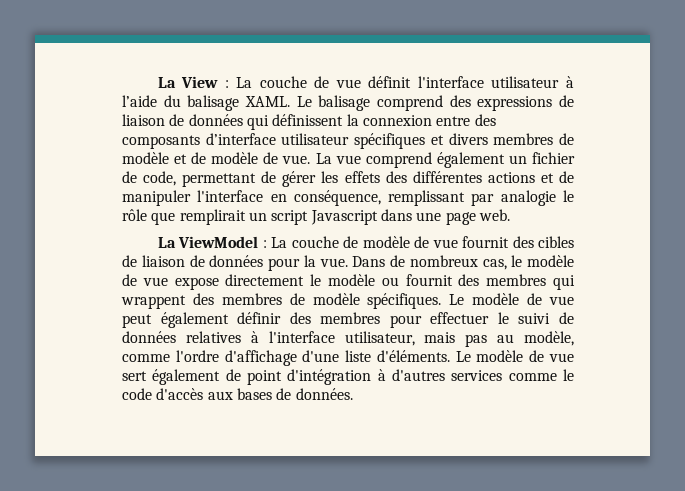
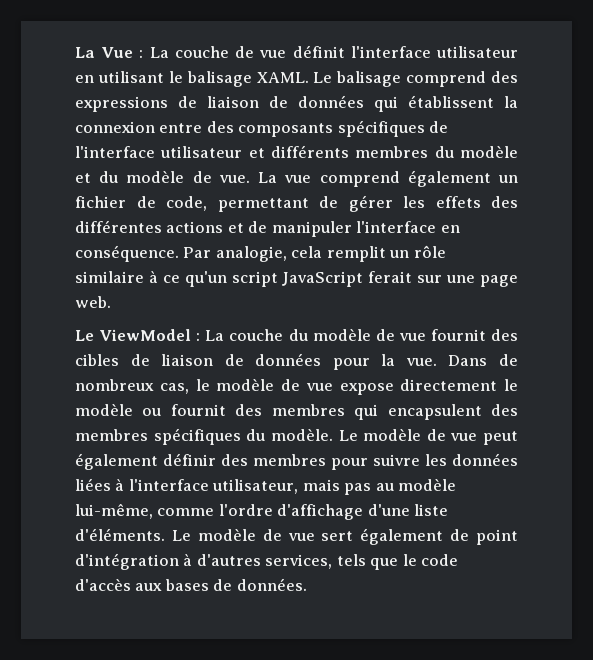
- La View : La couche de vue définit l'interface utilisateur à l’aide du balisage XAML.
+ La Vue : La couche de vue définit l'interface utilisateur en utilisant le balisage XAML.
- Le balisage comprend des expressions de liaison de données qui définissent la connexion entre des composants d’interface utilisateur spécifiques et divers membres de modèle et de modèle de vue.
+ Le balisage comprend des expressions de liaison de données qui établissent la connexion entre des composants spécifiques de l'interface utilisateur et différents membres du modèle et du modèle de vue.
- La vue comprend également un fichier de code, permettant de gérer les effets des différentes actions et de manipuler l'interface en conséquence, remplissant par analogie le rôle que remplirait un script Javascript dans une page web.
+ La vue comprend également un fichier de code, permettant de gérer les effets des différentes actions et de manipuler l'interface en conséquence. Par analogie, cela remplit un rôle similaire à ce qu'un script JavaScript ferait sur une page web.
- La ViewModel : La couche de modèle de vue fournit des cibles de liaison de données pour la vue.
+ Le ViewModel : La couche du modèle de vue fournit des cibles de liaison de données pour la vue.
- Dans de nombreux cas, le modèle de vue expose directement le modèle ou fournit des membres qui wrappent des membres de modèle spécifiques.
+ Dans de nombreux cas, le modèle de vue expose directement le modèle ou fournit des membres qui encapsulent des membres spécifiques du modèle.
- Le modèle de vue peut également définir des membres pour effectuer le suivi de données relatives à l'interface utilisateur, mais pas au modèle, comme l'ordre d'affichage d'une liste d'éléments.
+ Le modèle de vue peut également définir des membres pour suivre les données liées à l'interface utilisateur, mais pas au modèle lui-même, comme l'ordre d'affichage d'une liste d'éléments.
- Le modèle de vue sert également de point d'intégration à d'autres services comme le code d'accès aux bases de données.
+ Le modèle de vue sert également de point d'intégration à d'autres services, tels que le code d'accès aux bases de données.

